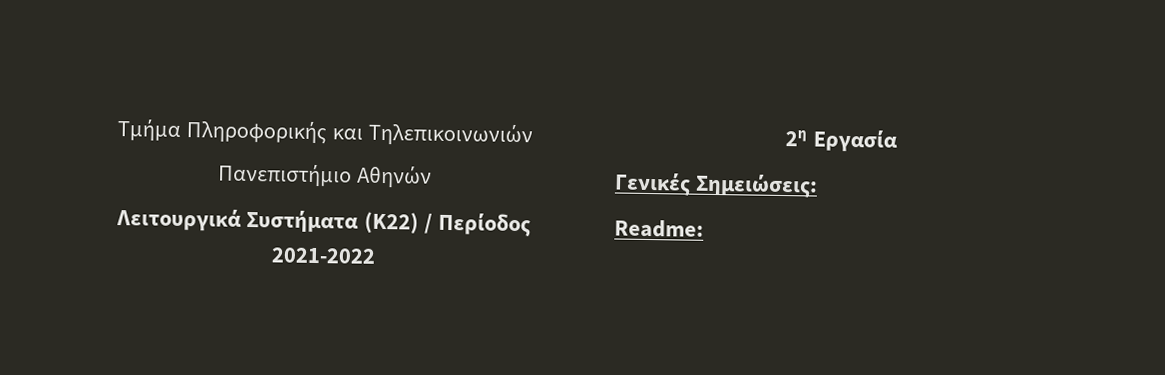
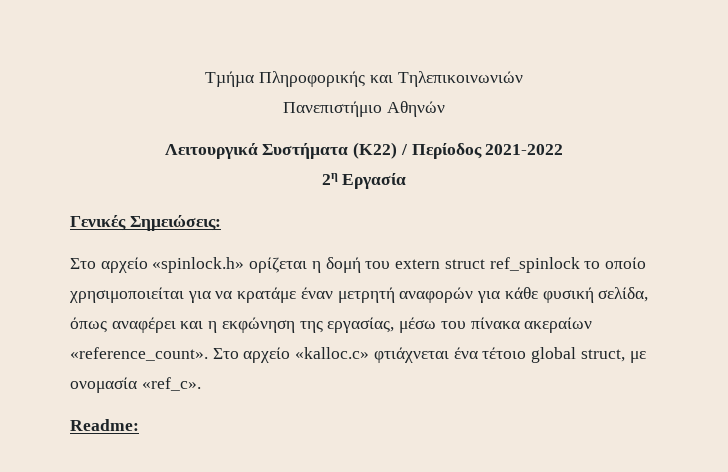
+ Στο αρχείο «spinlock.h» ορίζεται η δομή του extern struct ref_spinlock το οποίο χρησιμοποιείται για να κρατάμε έναν μετρητή αναφορών για κάθε φυσική σελίδα, όπως αναφέρει και η εκφώνηση της εργασίας, μέσω του πίνακα ακεραίων «reference_count». Στο αρχείο «kalloc.c» φτιάχνεται ένα τέτοιο global struct, με ονομασία «ref_c».

